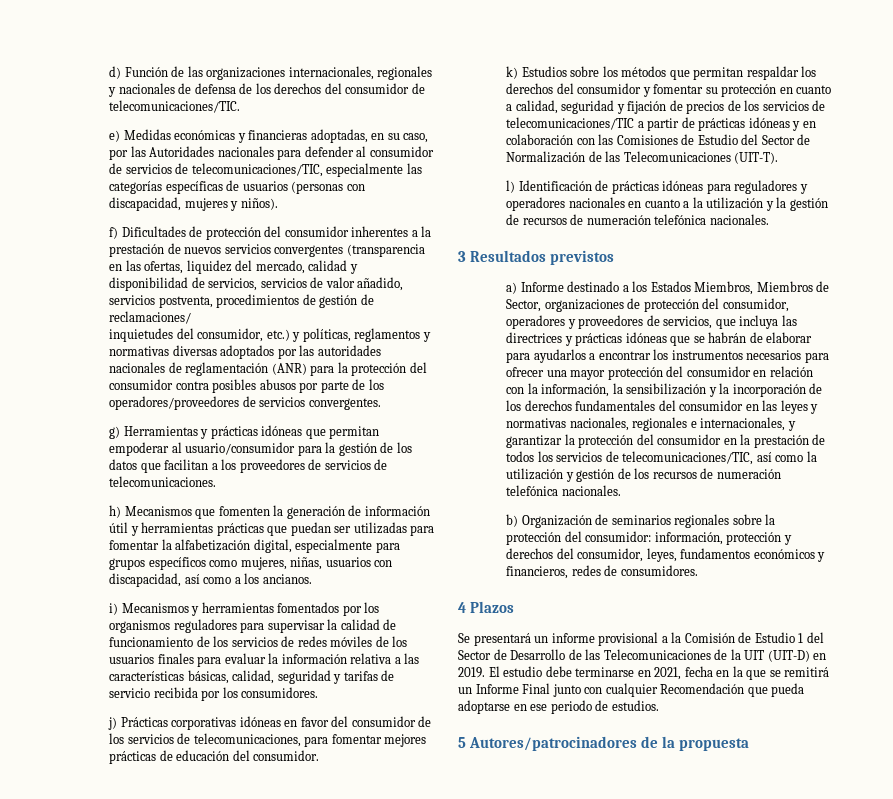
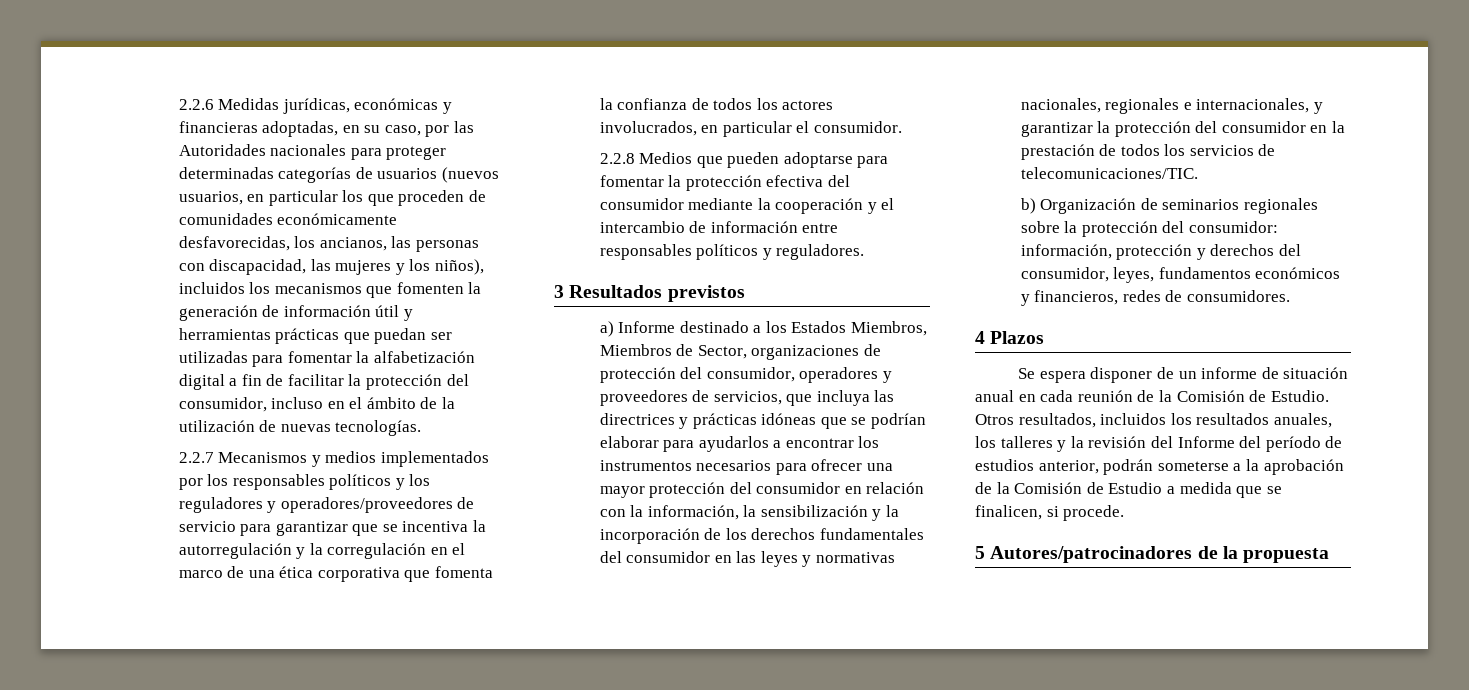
- d) Función de las organizaciones internacionales, regionales y nacionales de defensa de los derechos del consumidor de telecomunicaciones/TIC.
- e) Medidas económicas y financieras adoptadas, en su caso, por las Autoridades nacionales para defender al consumidor de servicios de telecomunicaciones/TIC, especialmente las categorías específicas de usuarios (personas con discapacidad, mujeres y niños).
- f) Dificultades de protección del consumidor inherentes a la prestación de nuevos servicios convergentes (transparencia en las ofertas, liquidez del mercado, calidad y disponibilidad de servicios, servicios de valor añadido, servicios postventa, procedimientos de gestión de reclamaciones/
- inquietudes del consumidor, etc.) y políticas, reglamentos y normativas diversas adoptados por las autoridades nacionales de reglamentación (ANR) para la protección del consumidor contra posibles abusos por parte de los operadores/proveedores de servicios convergentes.
- g) Herramientas y prácticas idóneas que permitan empoderar al usuario/consumidor para la gestión de los datos que facilitan a los proveedores de servicios de telecomunicaciones.
- h) Mecanismos que fomenten la generación de información útil y herramientas prácticas que puedan ser utilizadas para fomentar la alfabetización digital, especialmente para grupos específicos como mujeres, niñas, usuarios con discapacidad, así como a los ancianos.
- i) Mecanismos y herramientas fomentados por los organismos reguladores para supervisar la calidad de funcionamiento de los servicios de redes móviles de los usuarios finales para evaluar la información relativa a las características básicas, calidad, seguridad y tarifas de servicio recibida por los consumidores.
- j) Prácticas corporativas idóneas en favor del consumidor de los servicios de telecomunicaciones, para fomentar mejores prácticas de educación del consumidor.
- k) Estudios sobre los métodos que permitan respaldar los derechos del consumidor y fomentar su protección en cuanto a calidad, seguridad y fijación de precios de los servicios de telecomunicaciones/TIC a partir de prácticas idóneas y en colaboración con las Comisiones de Estudio del Sector de Normalización de las Telecomunicaciones (UIT-T).
- l) Identificación de prácticas idóneas para reguladores y operadores nacionales en cuanto a la utilización y la gestión de recursos de numeración telefónica nacionales.
+ 2.2.6 Medidas jurídicas, económicas y financieras adoptadas, en su caso, por las Autoridades nacionales para proteger determinadas categorías de usuarios (nuevos usuarios, en particular los que proceden de comunidades económicamente desfavorecidas, los ancianos, las personas con discapacidad, las mujeres y los niños), incluidos los mecanismos que fomenten la generación de información útil y herramientas prácticas que puedan ser utilizadas para fomentar la alfabetización digital a fin de facilitar la protección del consumidor, incluso en el ámbito de la utilización de nuevas tecnologías.
+ 2.2.7 Mecanismos y medios implementados por los responsables políticos y los reguladores y operadores/proveedores de servicio para garantizar que se incentiva la autorregulación y la corregulación en el marco de una ética corporativa que fomenta la confianza de todos los actores involucrados, en particular el consumidor.
+ 2.2.8 Medios que pueden adoptarse para fomentar la protección efectiva del consumidor mediante la cooperación y el intercambio de información entre responsables políticos y reguladores.
- a) Informe destinado a los Estados Miembros, Miembros de Sector, organizaciones de protección del consumidor, operadores y proveedores de servicios, que incluya las directrices y prácticas idóneas que se habrán de elaborar para ayudarlos a encontrar los instrumentos necesarios para ofrecer una mayor protección del consumidor en relación con la información, la sensibilización y la incorporación de los derechos fundamentales del consumidor en las leyes y normativas nacionales, regionales e internacionales, y garantizar la protección del consumidor en la prestación de todos los servicios de telecomunicaciones/TIC, así como la utilización y gestión de los recursos de numeración telefónica nacionales.
+ a) Informe destinado a los Estados Miembros, Miembros de Sector, organizaciones de protección del consumidor, operadores y proveedores de servicios, que incluya las directrices y prácticas idóneas que se podrían elaborar para ayudarlos a encontrar los instrumentos necesarios para ofrecer una mayor protección del consumidor en relación con la información, la sensibilización y la incorporación de los derechos fundamentales del consumidor en las leyes y normativas nacionales, regionales e internacionales, y garantizar la protección del consumidor en la prestación de todos los servicios de telecomunicaciones/TIC.
- Se presentará un informe provisional a la Comisión de Estudio 1 del Sector de Desarrollo de las Telecomunicaciones de la UIT (UIT-D) en 2019. El estudio debe terminarse en 2021, fecha en la que se remitirá un Informe Final junto con cualquier Recomendación que pueda adoptarse en ese periodo de estudios.
+ Se espera disponer de un informe de situación anual en cada reunión de la Comisión de Estudio. Otros resultados, incluidos los resultados anuales, los talleres y la revisión del Informe del período de estudios anterior, podrán someterse a la aprobación de la Comisión de Estudio a medida que se finalicen, si procede.

